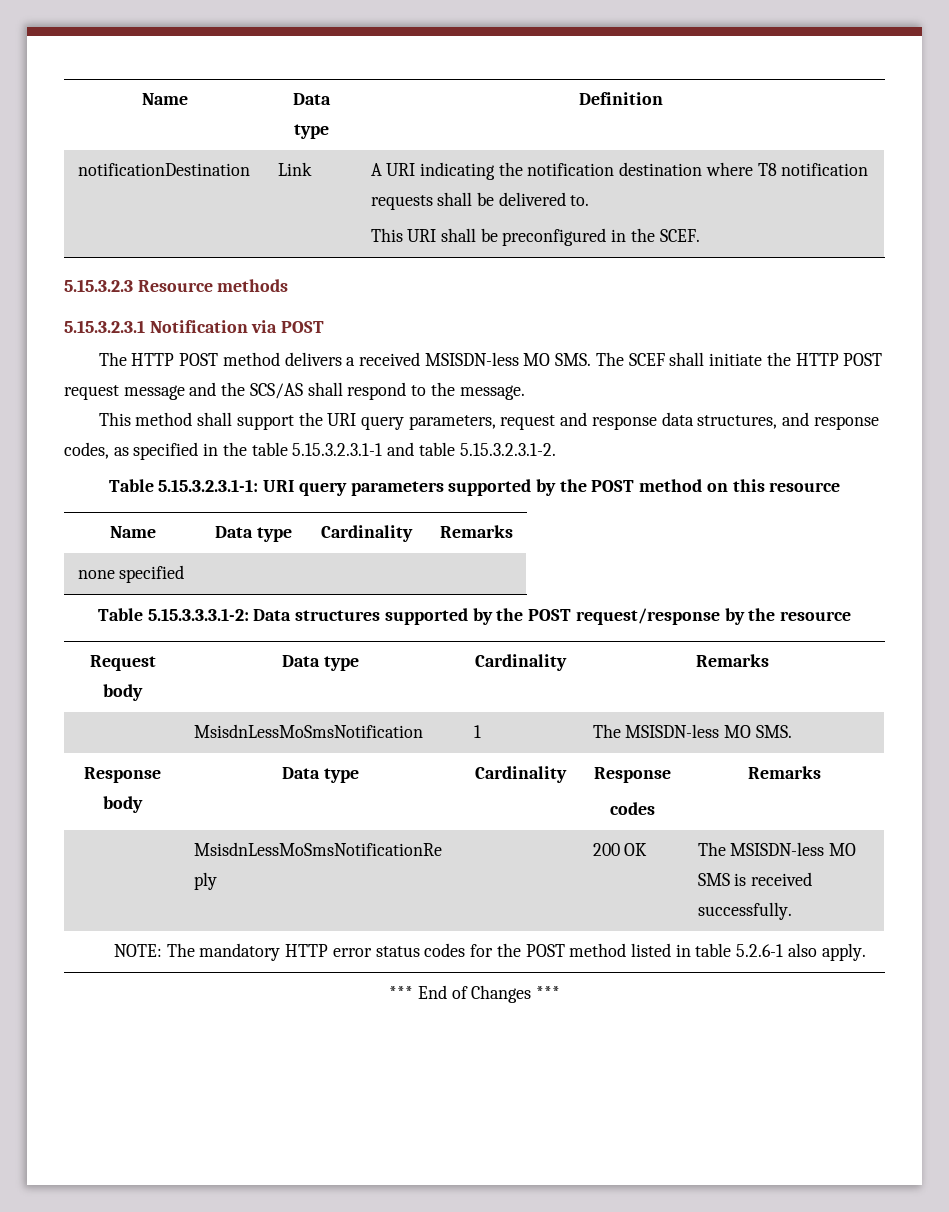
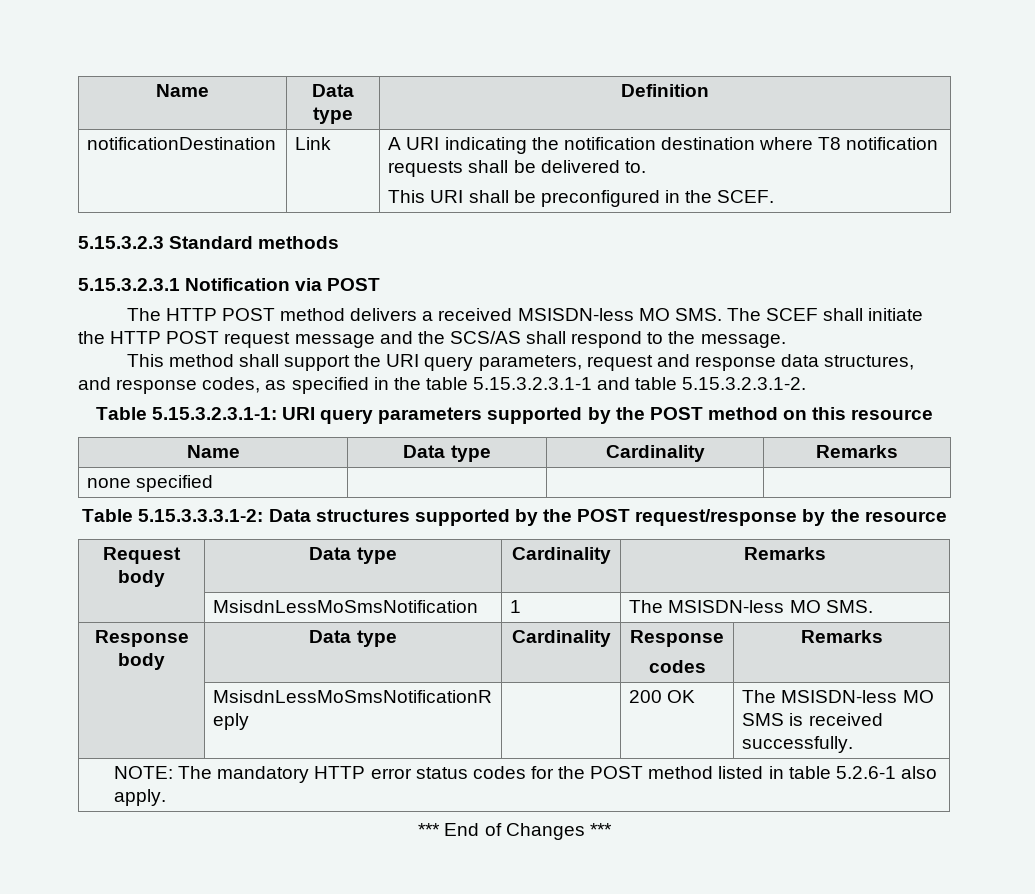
- 5.15.3.2.3 Resource methods
+ 5.15.3.2.3 Standard methods

